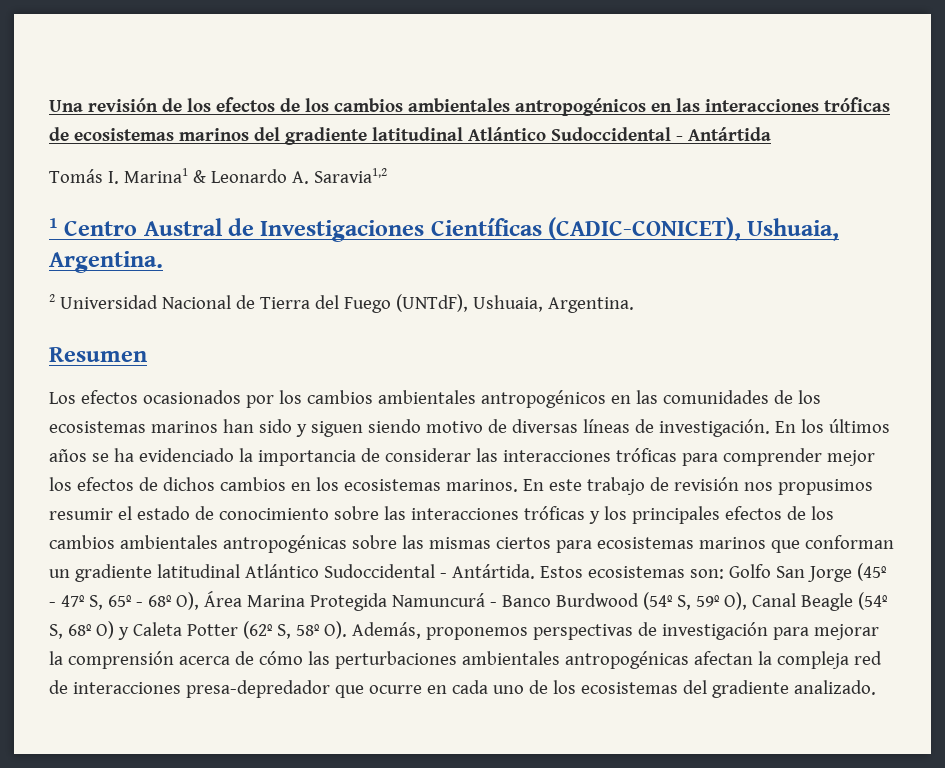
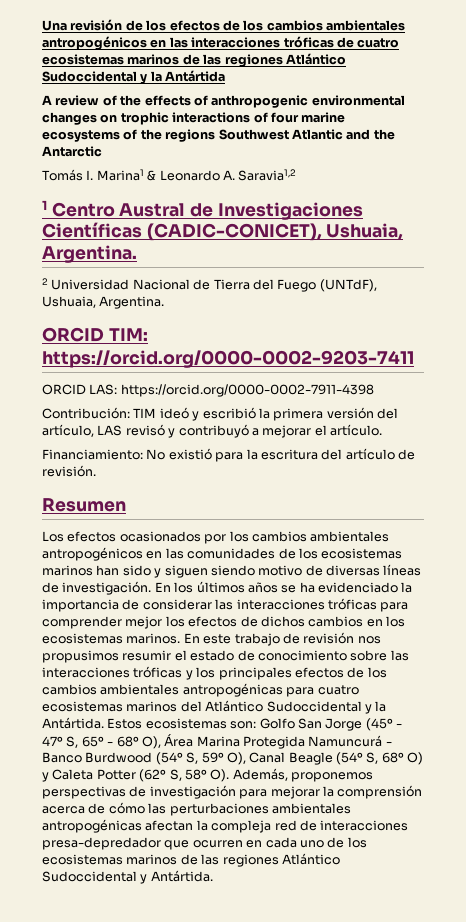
- Una revisión de los efectos de los cambios ambientales antropogénicos en las interacciones tróficas de ecosistemas marinos del gradiente latitudinal Atlántico Sudoccidental - Antártida
+ Una revisión de los efectos de los cambios ambientales antropogénicos en las interacciones tróficas de cuatro ecosistemas marinos de las regiones Atlántico Sudoccidental y la Antártida
+ A review of the effects of anthropogenic environmental changes on trophic interactions of four marine ecosystems of the regions Southwest Atlantic and the Antarctic
+ ORCID TIM: https://orcid.org/0000-0002-9203-7411
+ ORCID LAS: https://orcid.org/0000-0002-7911-4398
+ Contribución: TIM ideó y escribió la primera versión del artículo, LAS revisó y contribuyó a mejorar el artículo.
+ Financiamiento: No existió para la escritura del artículo de revisión.
- En este trabajo de revisión nos propusimos resumir el estado de conocimiento sobre las interacciones tróficas y los principales efectos de los cambios ambientales antropogénicas sobre las mismas ciertos para ecosistemas marinos que conforman un gradiente latitudinal Atlántico Sudoccidental - Antártida.
+ En este trabajo de revisión nos propusimos resumir el estado de conocimiento sobre las interacciones tróficas y los principales efectos de los cambios ambientales antropogénicas para cuatro ecosistemas marinos del Atlántico Sudoccidental y la Antártida.
- Golfo San Jorge (45º - 47º S, 65º - 68º O), Área Marina Protegida Namuncurá - Banco Burdwood (54º S, 59º O), Canal Beagle (54º S, 68º O) y Caleta Potter (62º S, 58º O). Además, proponemos perspectivas de investigación para mejorar la comprensión acerca de cómo las perturbaciones ambientales antropogénicas afectan la compleja red de interacciones presa-depredador que ocurre en cada uno de los ecosistemas del gradiente analizado.
+ Golfo San Jorge (45º - 47º S, 65º - 68º O), Área Marina Protegida Namuncurá - Banco Burdwood (54º S, 59º O), Canal Beagle (54º S, 68º O) y Caleta Potter (62º S, 58º O). Además, proponemos perspectivas de investigación para mejorar la comprensión acerca de cómo las perturbaciones ambientales antropogénicas afectan la compleja red de interacciones presa-depredador que ocurren en cada uno de los ecosistemas marinos de las regiones Atlántico Sudoccidental y Antártida.

